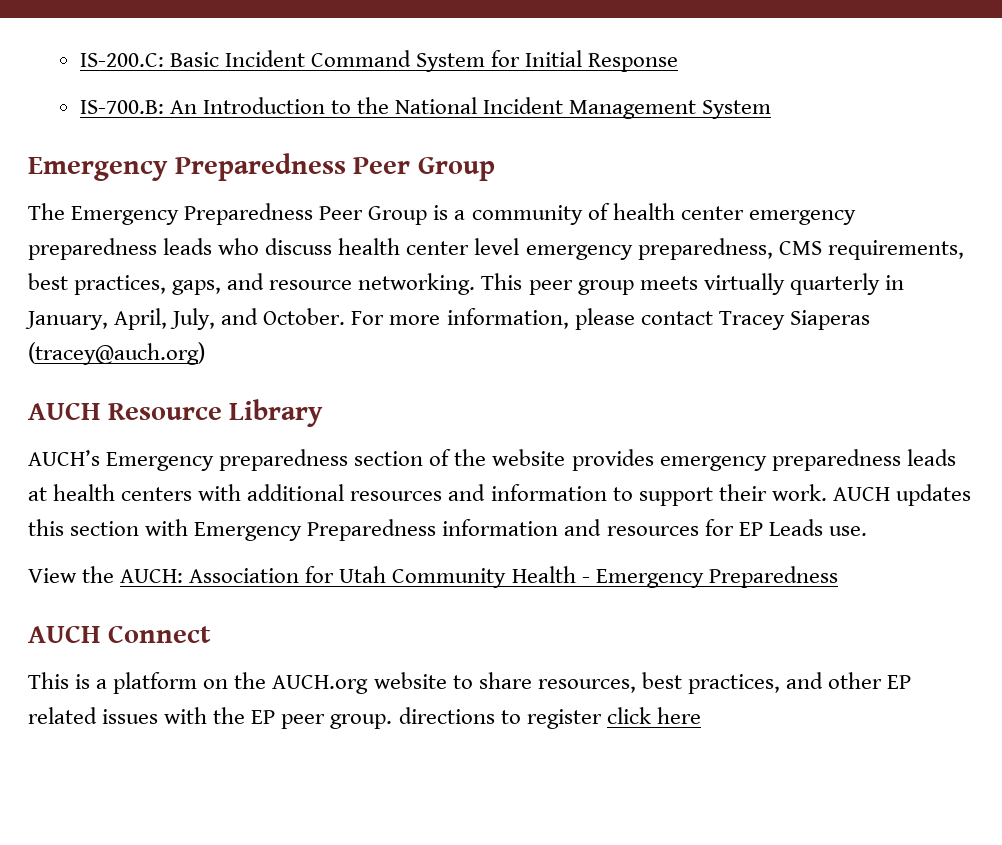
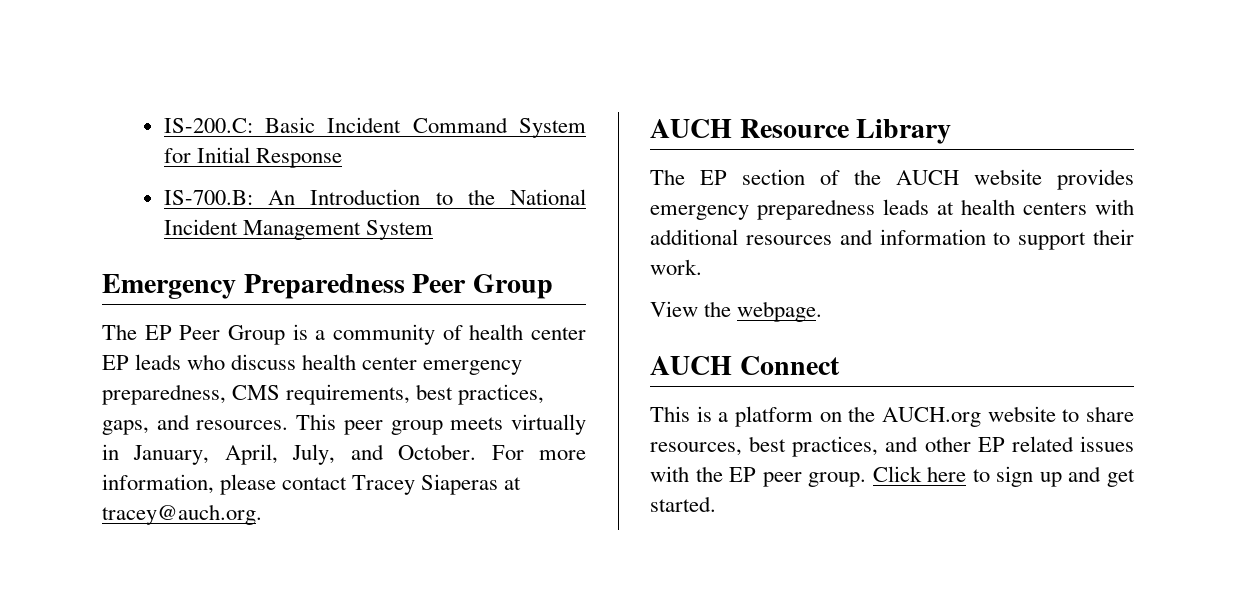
- The Emergency Preparedness Peer Group is a community of health center emergency preparedness leads who discuss health center level emergency preparedness, CMS requirements, best practices, gaps, and resource networking.
+ The EP Peer Group is a community of health center EP leads who discuss health center emergency preparedness, CMS requirements, best practices, gaps, and resources.
- This peer group meets virtually quarterly in January, April, July, and October.
+ This peer group meets virtually in January, April, July, and October.
- For more information, please contact Tracey Siaperas (tracey@auch.org)
+ For more information, please contact Tracey Siaperas at tracey@auch.org.
- AUCH’s Emergency preparedness section of the website provides emergency preparedness leads at health centers with additional resources and information to support their work. AUCH updates this section with Emergency Preparedness information and resources for EP Leads use.
- View the AUCH: Association for Utah Community Health - Emergency Preparedness
+ The EP section of the AUCH website provides emergency preparedness leads at health centers with additional resources and information to support their work.
+ View the webpage.
- This is a platform on the AUCH.org website to share resources, best practices, and other EP related issues with the EP peer group. directions to register click here
+ This is a platform on the AUCH.org website to share resources, best practices, and other EP related issues with the EP peer group. Click here to sign up and get started.

